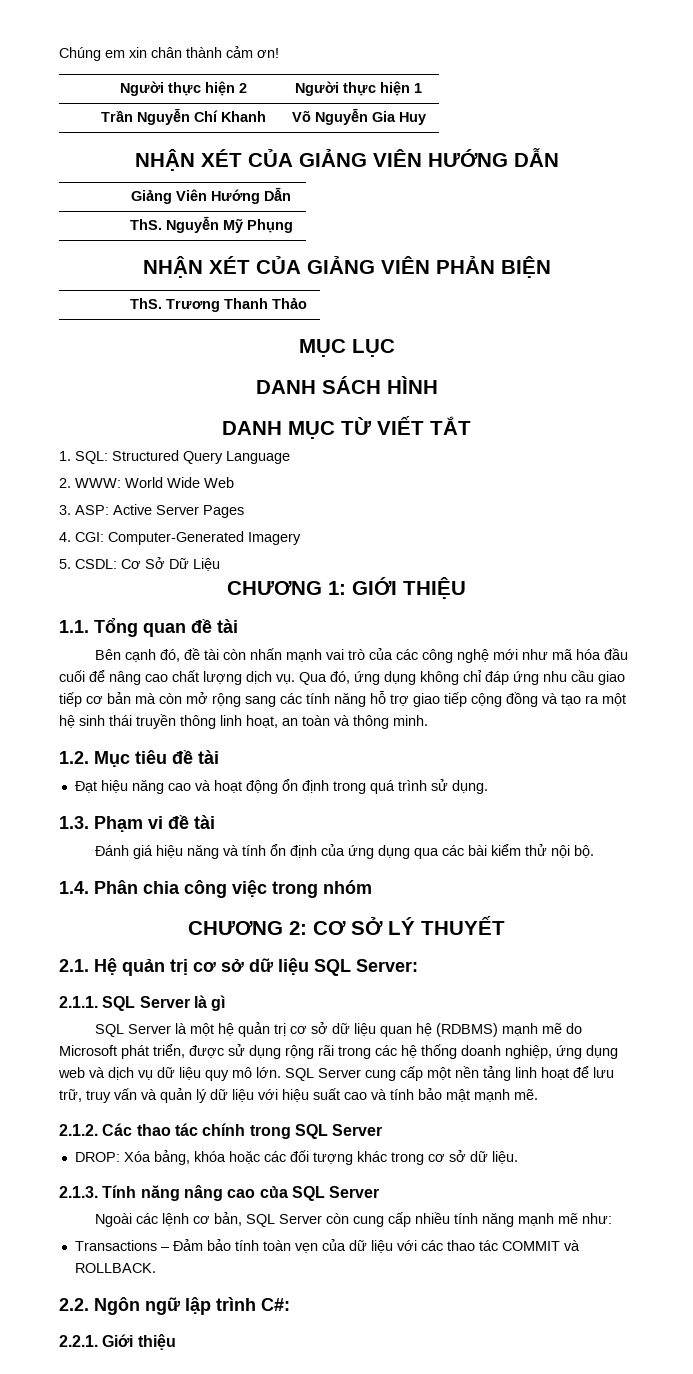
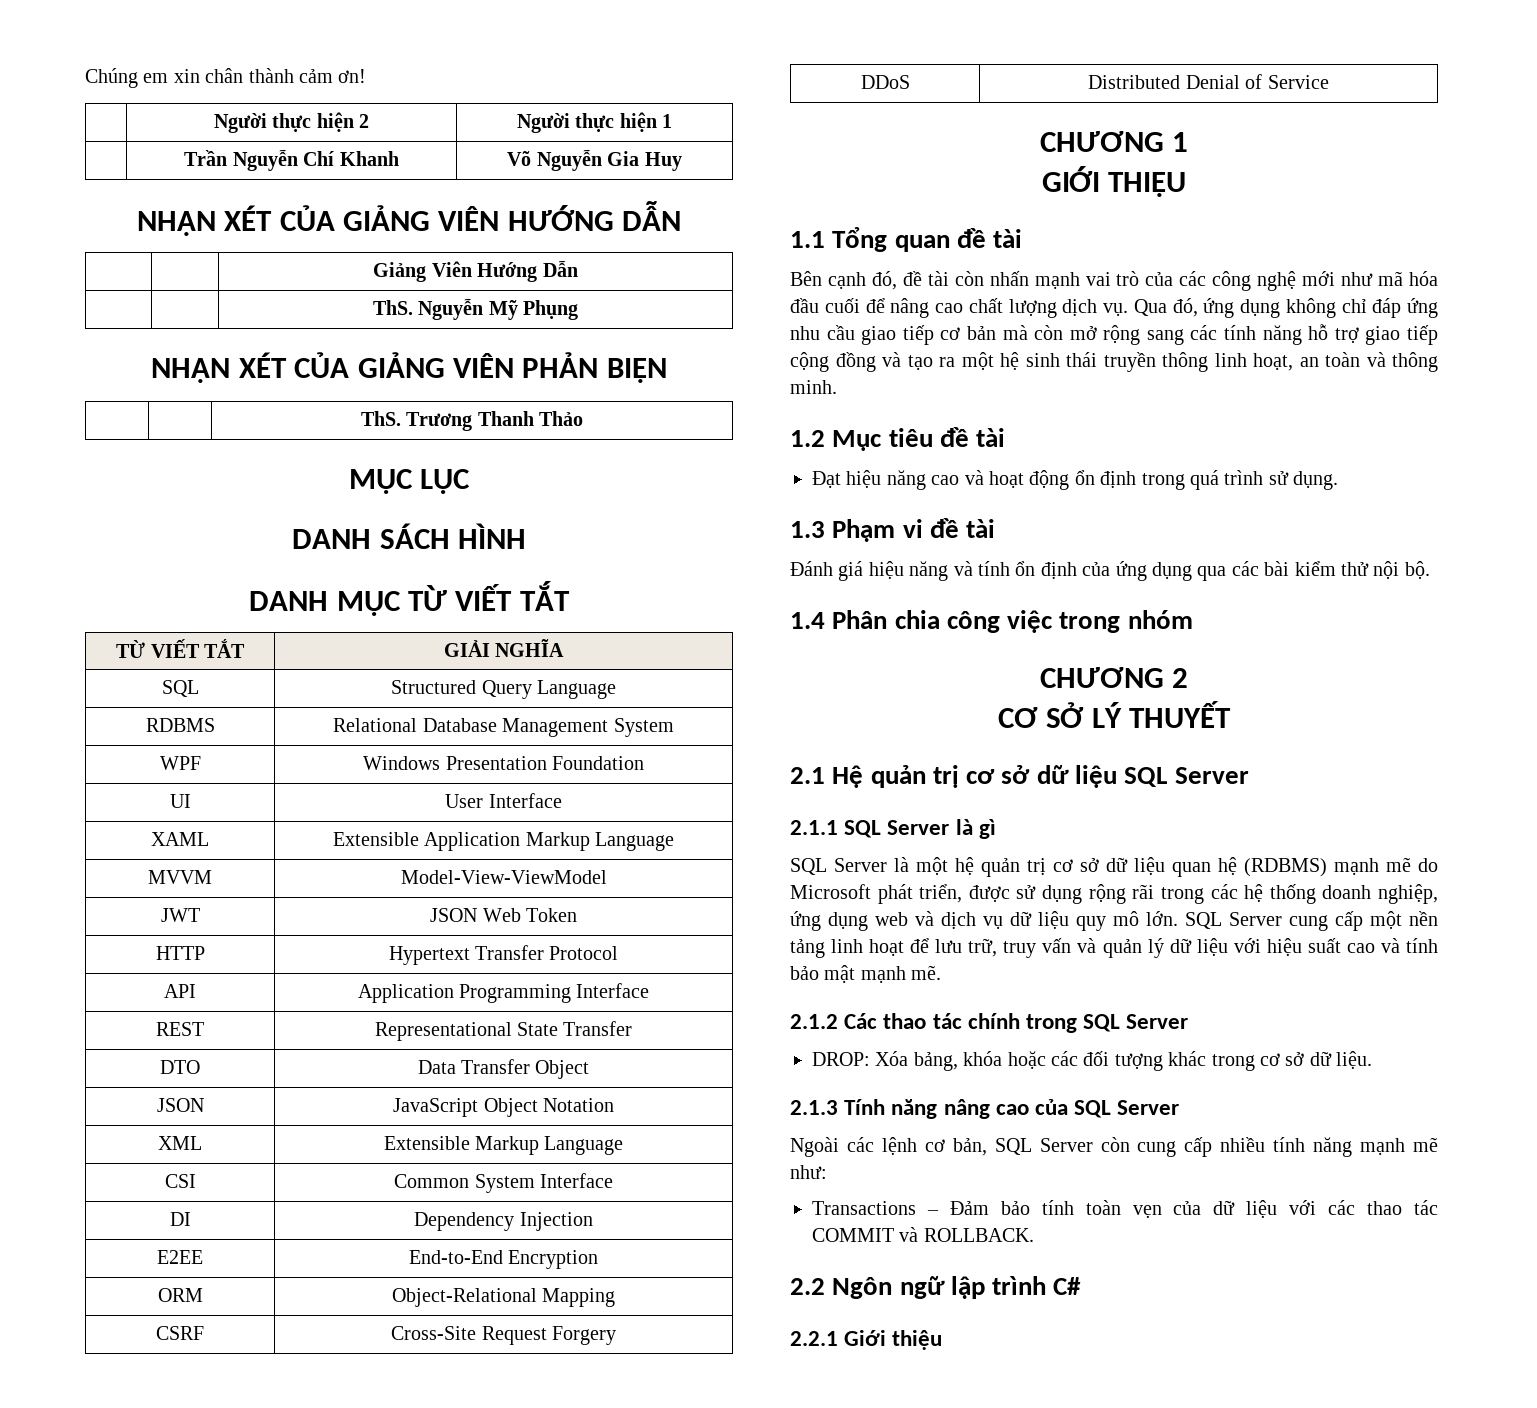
- 1. SQL: Structured Query Language
- 2. WWW: World Wide Web
- 3. ASP: Active Server Pages
- 4. CGI: Computer-Generated Imagery
- 5. CSDL: Cơ Sở Dữ Liệu
- CHƯƠNG 1: GIỚI THIỆU
+ TỪ VIẾT TẮT | GIẢI NGHĨA
+ SQL | Structured Query Language
+ RDBMS | Relational Database Management System
+ WPF | Windows Presentation Foundation
+ UI | User Interface
+ XAML | Extensible Application Markup Language
+ MVVM | Model-View-ViewModel
+ JWT | JSON Web Token
+ HTTP | Hypertext Transfer Protocol
+ API | Application Programming Interface
+ REST | Representational State Transfer
+ DTO | Data Transfer Object
+ JSON | JavaScript Object Notation
+ XML | Extensible Markup Language
+ CSI | Common System Interface
+ DI | Dependency Injection
+ E2EE | End-to-End Encryption
+ ORM | Object-Relational Mapping
+ CSRF | Cross-Site Request Forgery
+ DDoS | Distributed Denial of Service
+ CHƯƠNG 1
+ GIỚI THIỆU
- 1.1. Tổng quan đề tài
+ 1.1 Tổng quan đề tài
- 1.2. Mục tiêu đề tài
+ 1.2 Mục tiêu đề tài
- 1.3. Phạm vi đề tài
+ 1.3 Phạm vi đề tài
- 1.4. Phân chia công việc trong nhóm
+ 1.4 Phân chia công việc trong nhóm
- CHƯƠNG 2: CƠ SỞ LÝ THUYẾT
+ CHƯƠNG 2
+ CƠ SỞ LÝ THUYẾT
- 2.1. Hệ quản trị cơ sở dữ liệu SQL Server:
- 2.1.1. SQL Server là gì
+ 2.1 Hệ quản trị cơ sở dữ liệu SQL Server
+ 2.1.1 SQL Server là gì
- 2.1.2. Các thao tác chính trong SQL Server
+ 2.1.2 Các thao tác chính trong SQL Server
- 2.1.3. Tính năng nâng cao của SQL Server
+ 2.1.3 Tính năng nâng cao của SQL Server
- 2.2. Ngôn ngữ lập trình C#:
- 2.2.1. Giới thiệu
+ 2.2 Ngôn ngữ lập trình C#
+ 2.2.1 Giới thiệu

